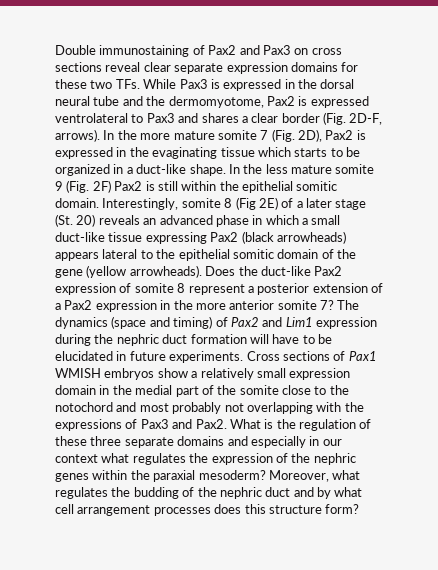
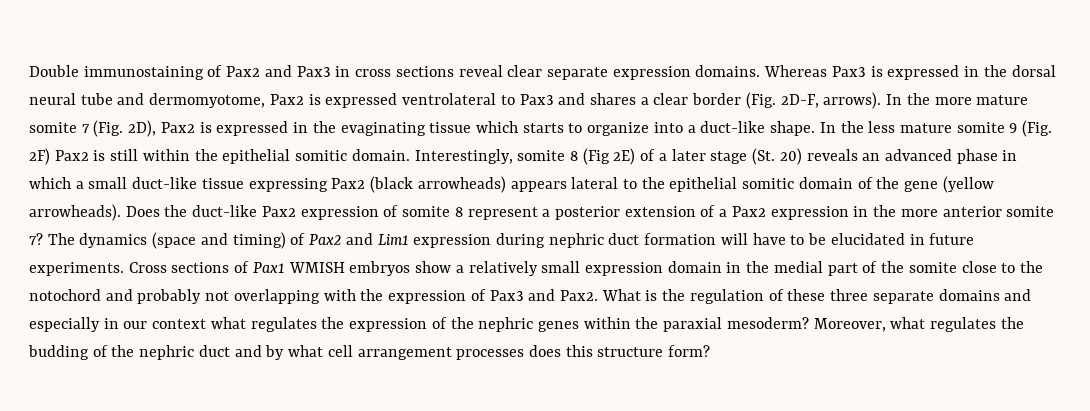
- Double immunostaining of Pax2 and Pax3 on cross sections reveal clear separate expression domains for these two TFs. While Pax3 is expressed in the dorsal neural tube and the dermomyotome, Pax2 is expressed ventrolateral to Pax3 and shares a clear border (Fig. 2D-F, arrows).
+ Double immunostaining of Pax2 and Pax3 in cross sections reveal clear separate expression domains. Whereas Pax3 is expressed in the dorsal neural tube and dermomyotome, Pax2 is expressed ventrolateral to Pax3 and shares a clear border (Fig. 2D-F, arrows).
- In the more mature somite 7 (Fig. 2D), Pax2 is expressed in the evaginating tissue which starts to be organized in a duct-like shape.
+ In the more mature somite 7 (Fig. 2D), Pax2 is expressed in the evaginating tissue which starts to organize into a duct-like shape.
- The dynamics (space and timing) of Pax2 and Lim1 expression during the nephric duct formation will have to be elucidated in future experiments.
+ The dynamics (space and timing) of Pax2 and Lim1 expression during nephric duct formation will have to be elucidated in future experiments.
- Cross sections of Pax1 WMISH embryos show a relatively small expression domain in the medial part of the somite close to the notochord and most probably not overlapping with the expressions of Pax3 and Pax2.
+ Cross sections of Pax1 WMISH embryos show a relatively small expression domain in the medial part of the somite close to the notochord and probably not overlapping with the expression of Pax3 and Pax2.

